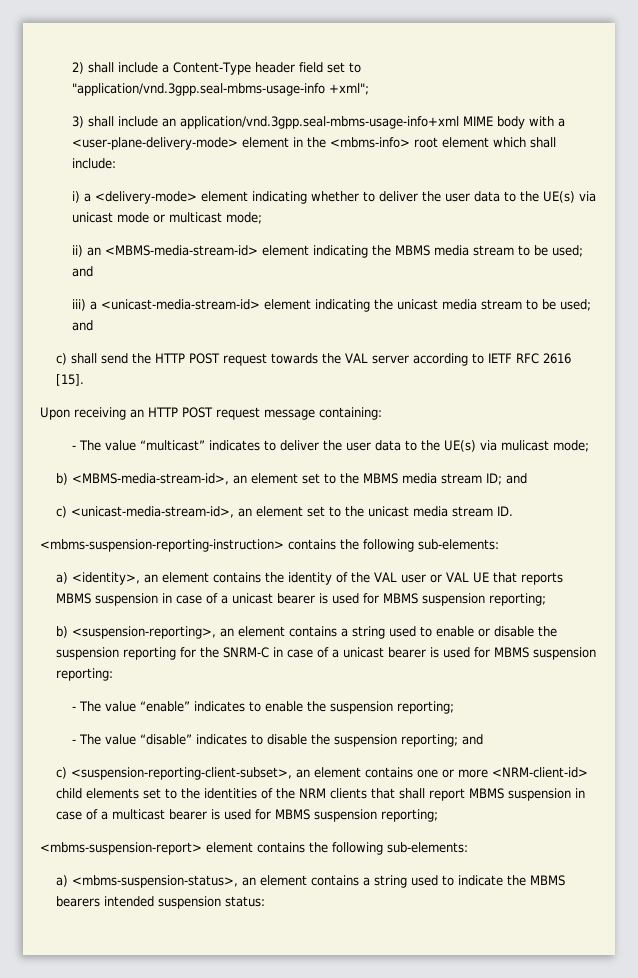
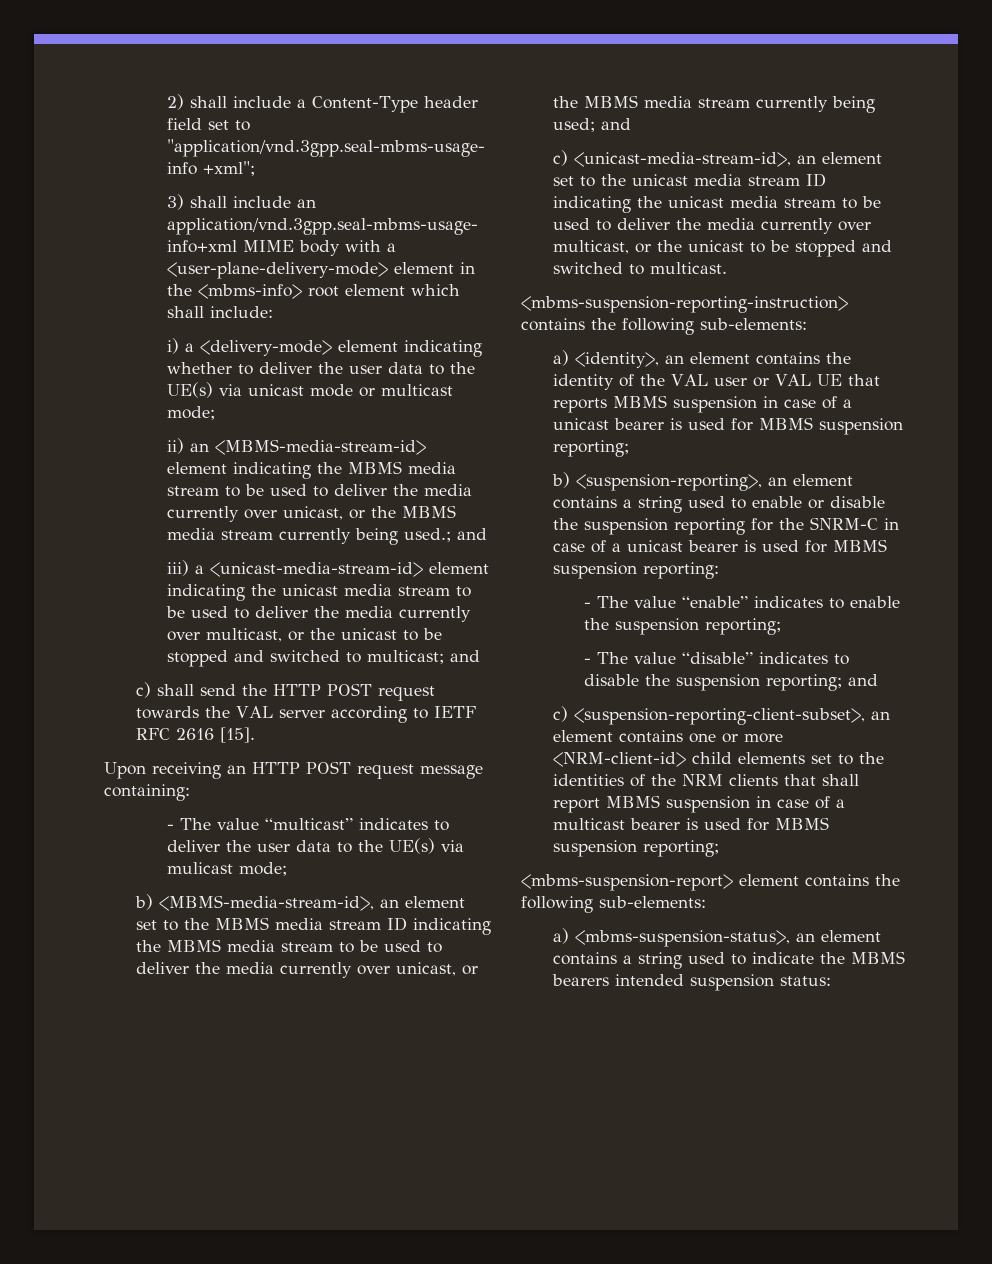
- ii) an <MBMS-media-stream-id> element indicating the MBMS media stream to be used; and
+ ii) an <MBMS-media-stream-id> element indicating the MBMS media stream to be used to deliver the media currently over unicast, or the MBMS media stream currently being used.; and
- iii) a <unicast-media-stream-id> element indicating the unicast media stream to be used; and
+ iii) a <unicast-media-stream-id> element indicating the unicast media stream to be used to deliver the media currently over multicast, or the unicast to be stopped and switched to multicast; and
- b) <MBMS-media-stream-id>, an element set to the MBMS media stream ID; and
+ b) <MBMS-media-stream-id>, an element set to the MBMS media stream ID indicating the MBMS media stream to be used to deliver the media currently over unicast, or the MBMS media stream currently being used; and
- c) <unicast-media-stream-id>, an element set to the unicast media stream ID.
+ c) <unicast-media-stream-id>, an element set to the unicast media stream ID indicating the unicast media stream to be used to deliver the media currently over multicast, or the unicast to be stopped and switched to multicast.

